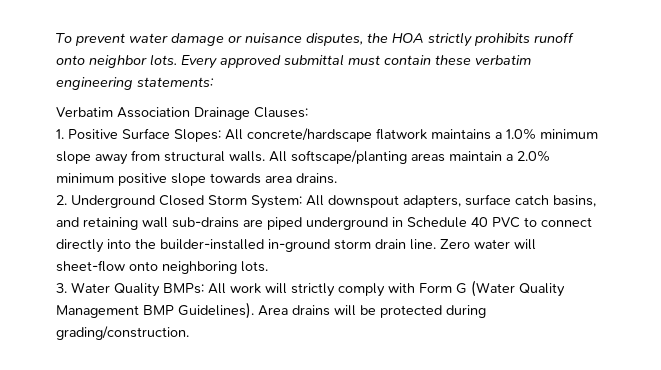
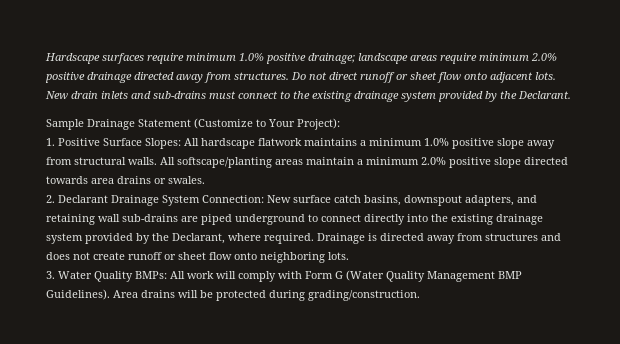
- To prevent water damage or nuisance disputes, the HOA strictly prohibits runoff onto neighbor lots. Every approved submittal must contain these verbatim engineering statements:
- Verbatim Association Drainage Clauses:
+ Hardscape surfaces require minimum 1.0% positive drainage; landscape areas require minimum 2.0% positive drainage directed away from structures. Do not direct runoff or sheet flow onto adjacent lots. New drain inlets and sub-drains must connect to the existing drainage system provided by the Declarant.
+ Sample Drainage Statement (Customize to Your Project):
- 1. Positive Surface Slopes: All concrete/hardscape flatwork maintains a 1.0% minimum slope away from structural walls.
+ 1. Positive Surface Slopes: All hardscape flatwork maintains a minimum 1.0% positive slope away from structural walls.
- All softscape/planting areas maintain a 2.0% minimum positive slope towards area drains.
- 2. Underground Closed Storm System: All downspout adapters, surface catch basins, and retaining wall sub-drains are piped underground in Schedule 40 PVC to connect directly into the builder-installed in-ground storm drain line. Zero water will sheet-flow onto neighboring lots.
+ All softscape/planting areas maintain a minimum 2.0% positive slope directed towards area drains or swales.
+ 2. Declarant Drainage System Connection: New surface catch basins, downspout adapters, and retaining wall sub-drains are piped underground to connect directly into the existing drainage system provided by the Declarant, where required. Drainage is directed away from structures and does not create runoff or sheet flow onto neighboring lots.
- 3. Water Quality BMPs: All work will strictly comply with Form G (Water Quality Management BMP Guidelines).
+ 3. Water Quality BMPs: All work will comply with Form G (Water Quality Management BMP Guidelines).

